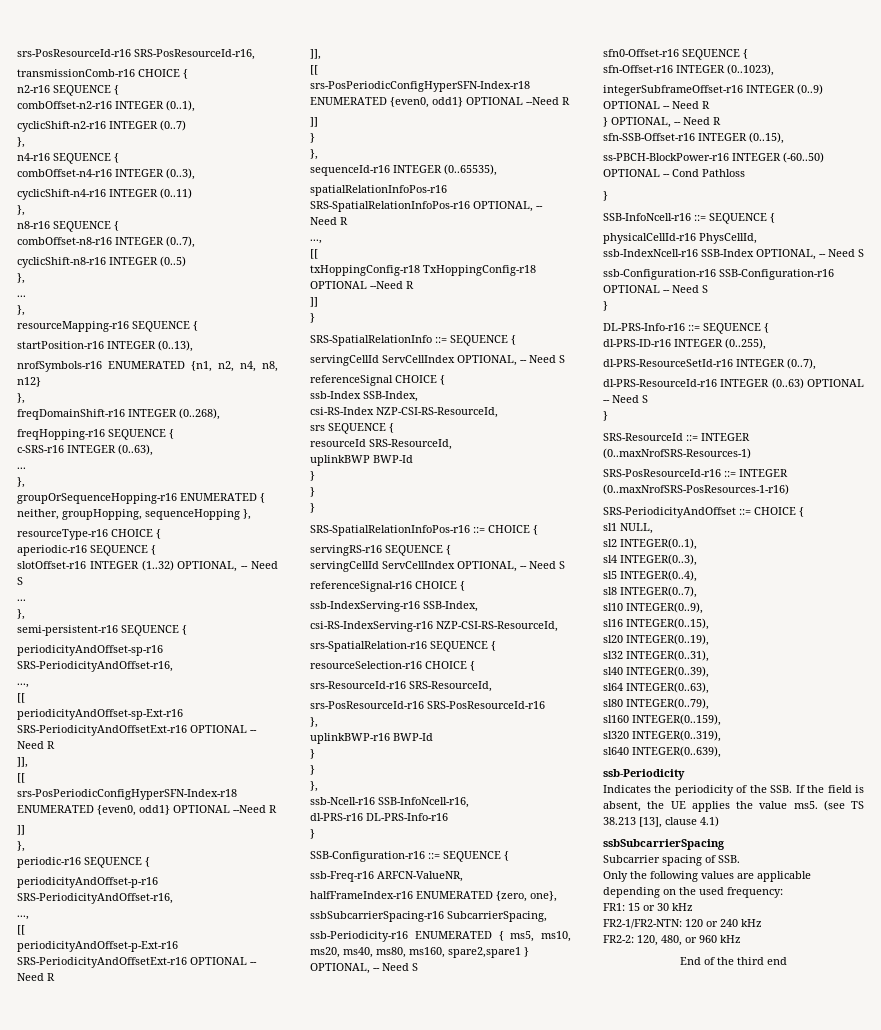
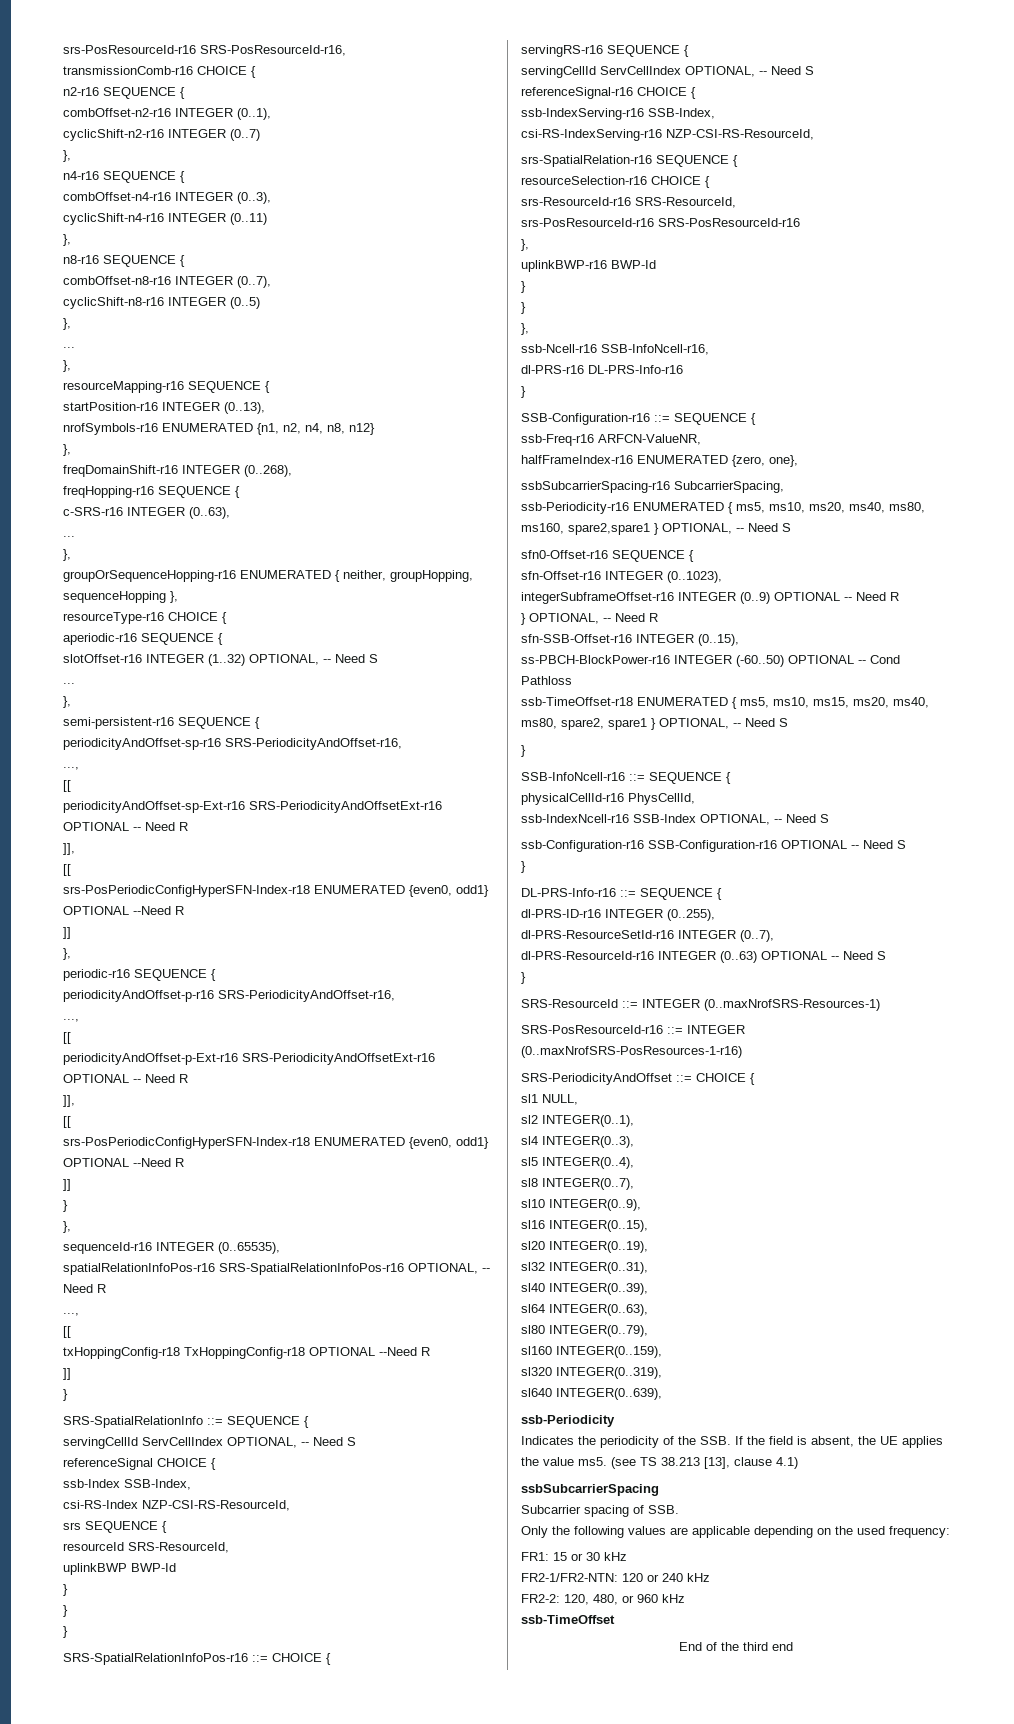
+ ssb-TimeOffset-r18 ENUMERATED { ms5, ms10, ms15, ms20, ms40, ms80, spare2, spare1 } OPTIONAL, -- Need S
+ ssb-TimeOffset

